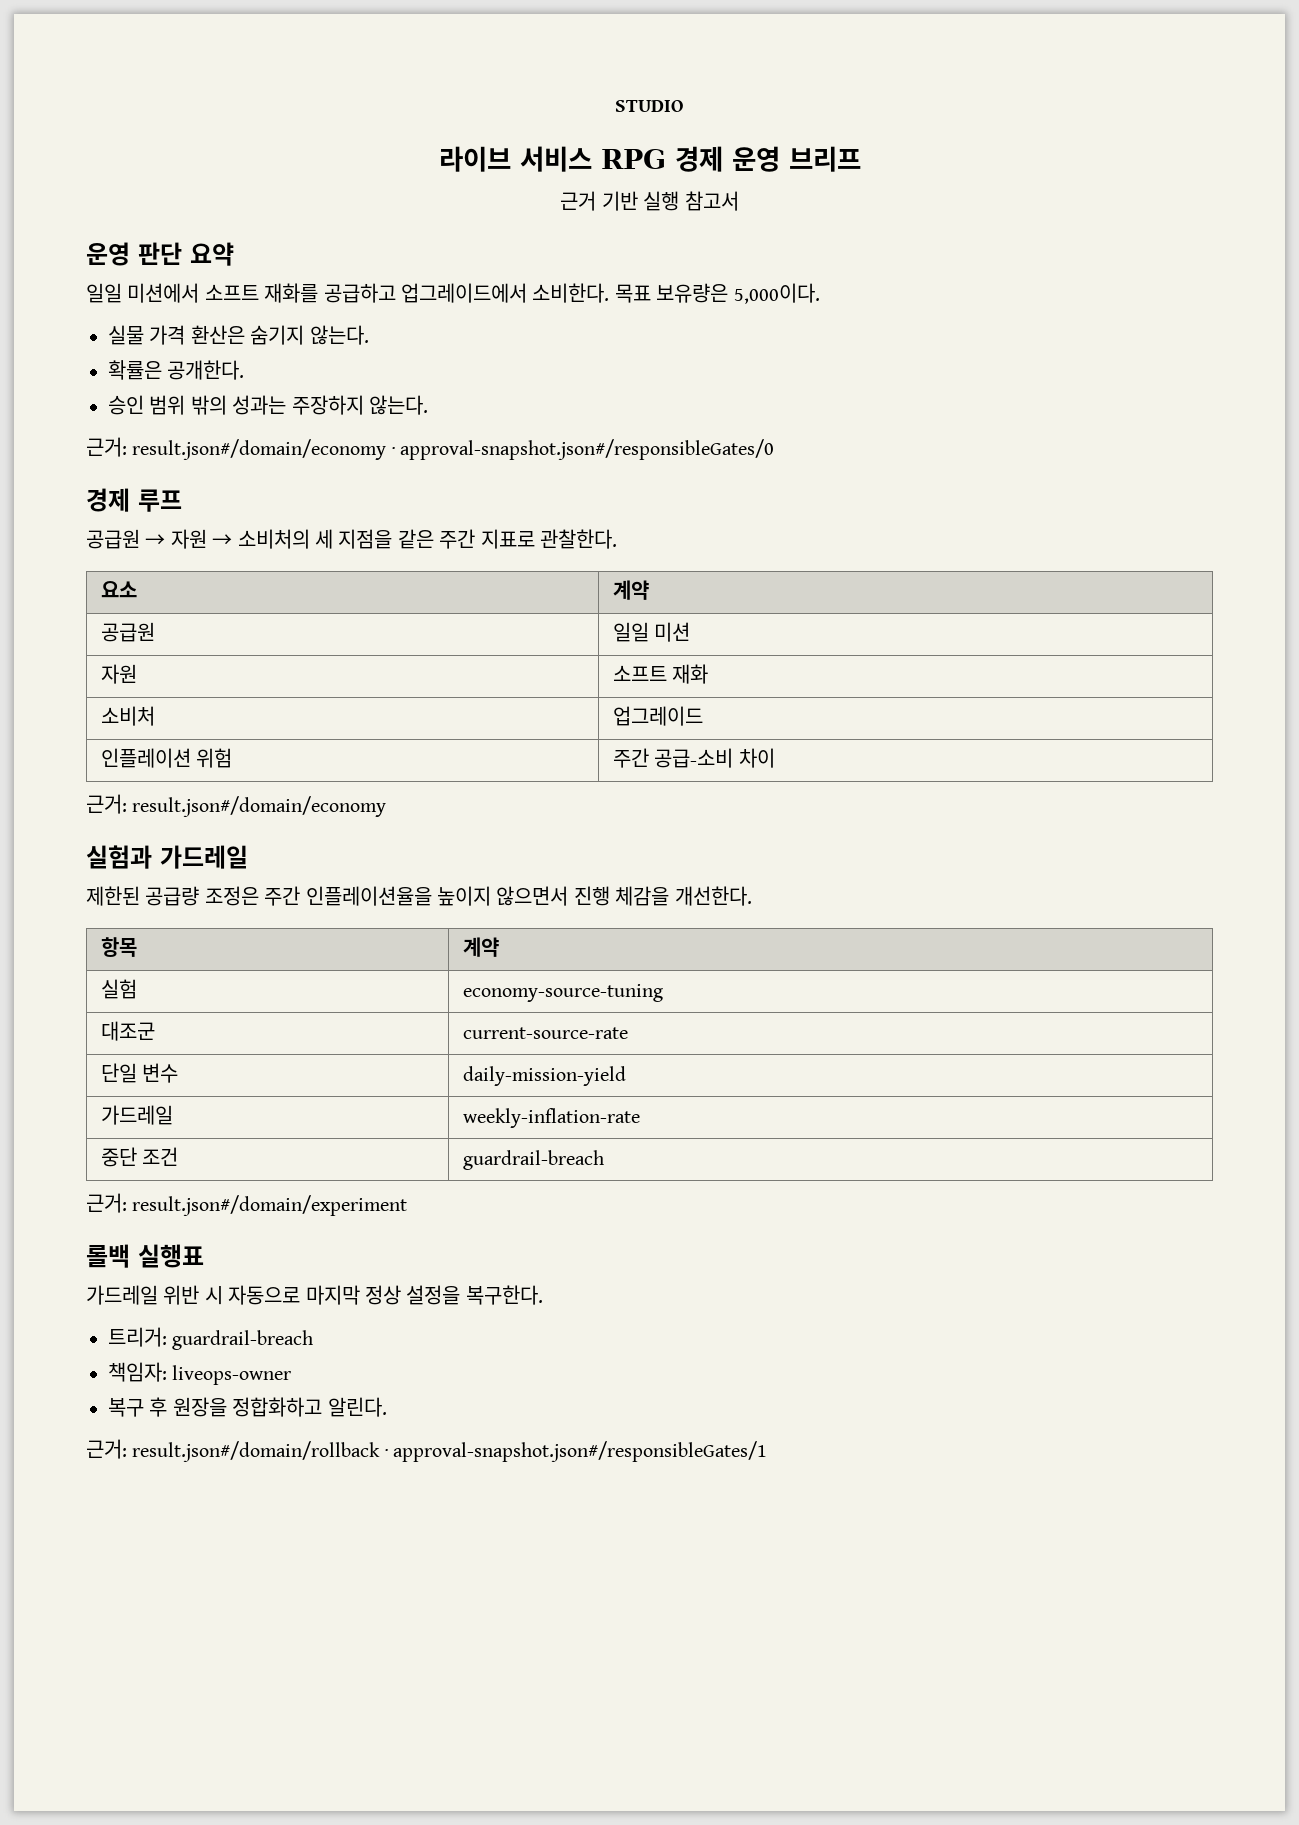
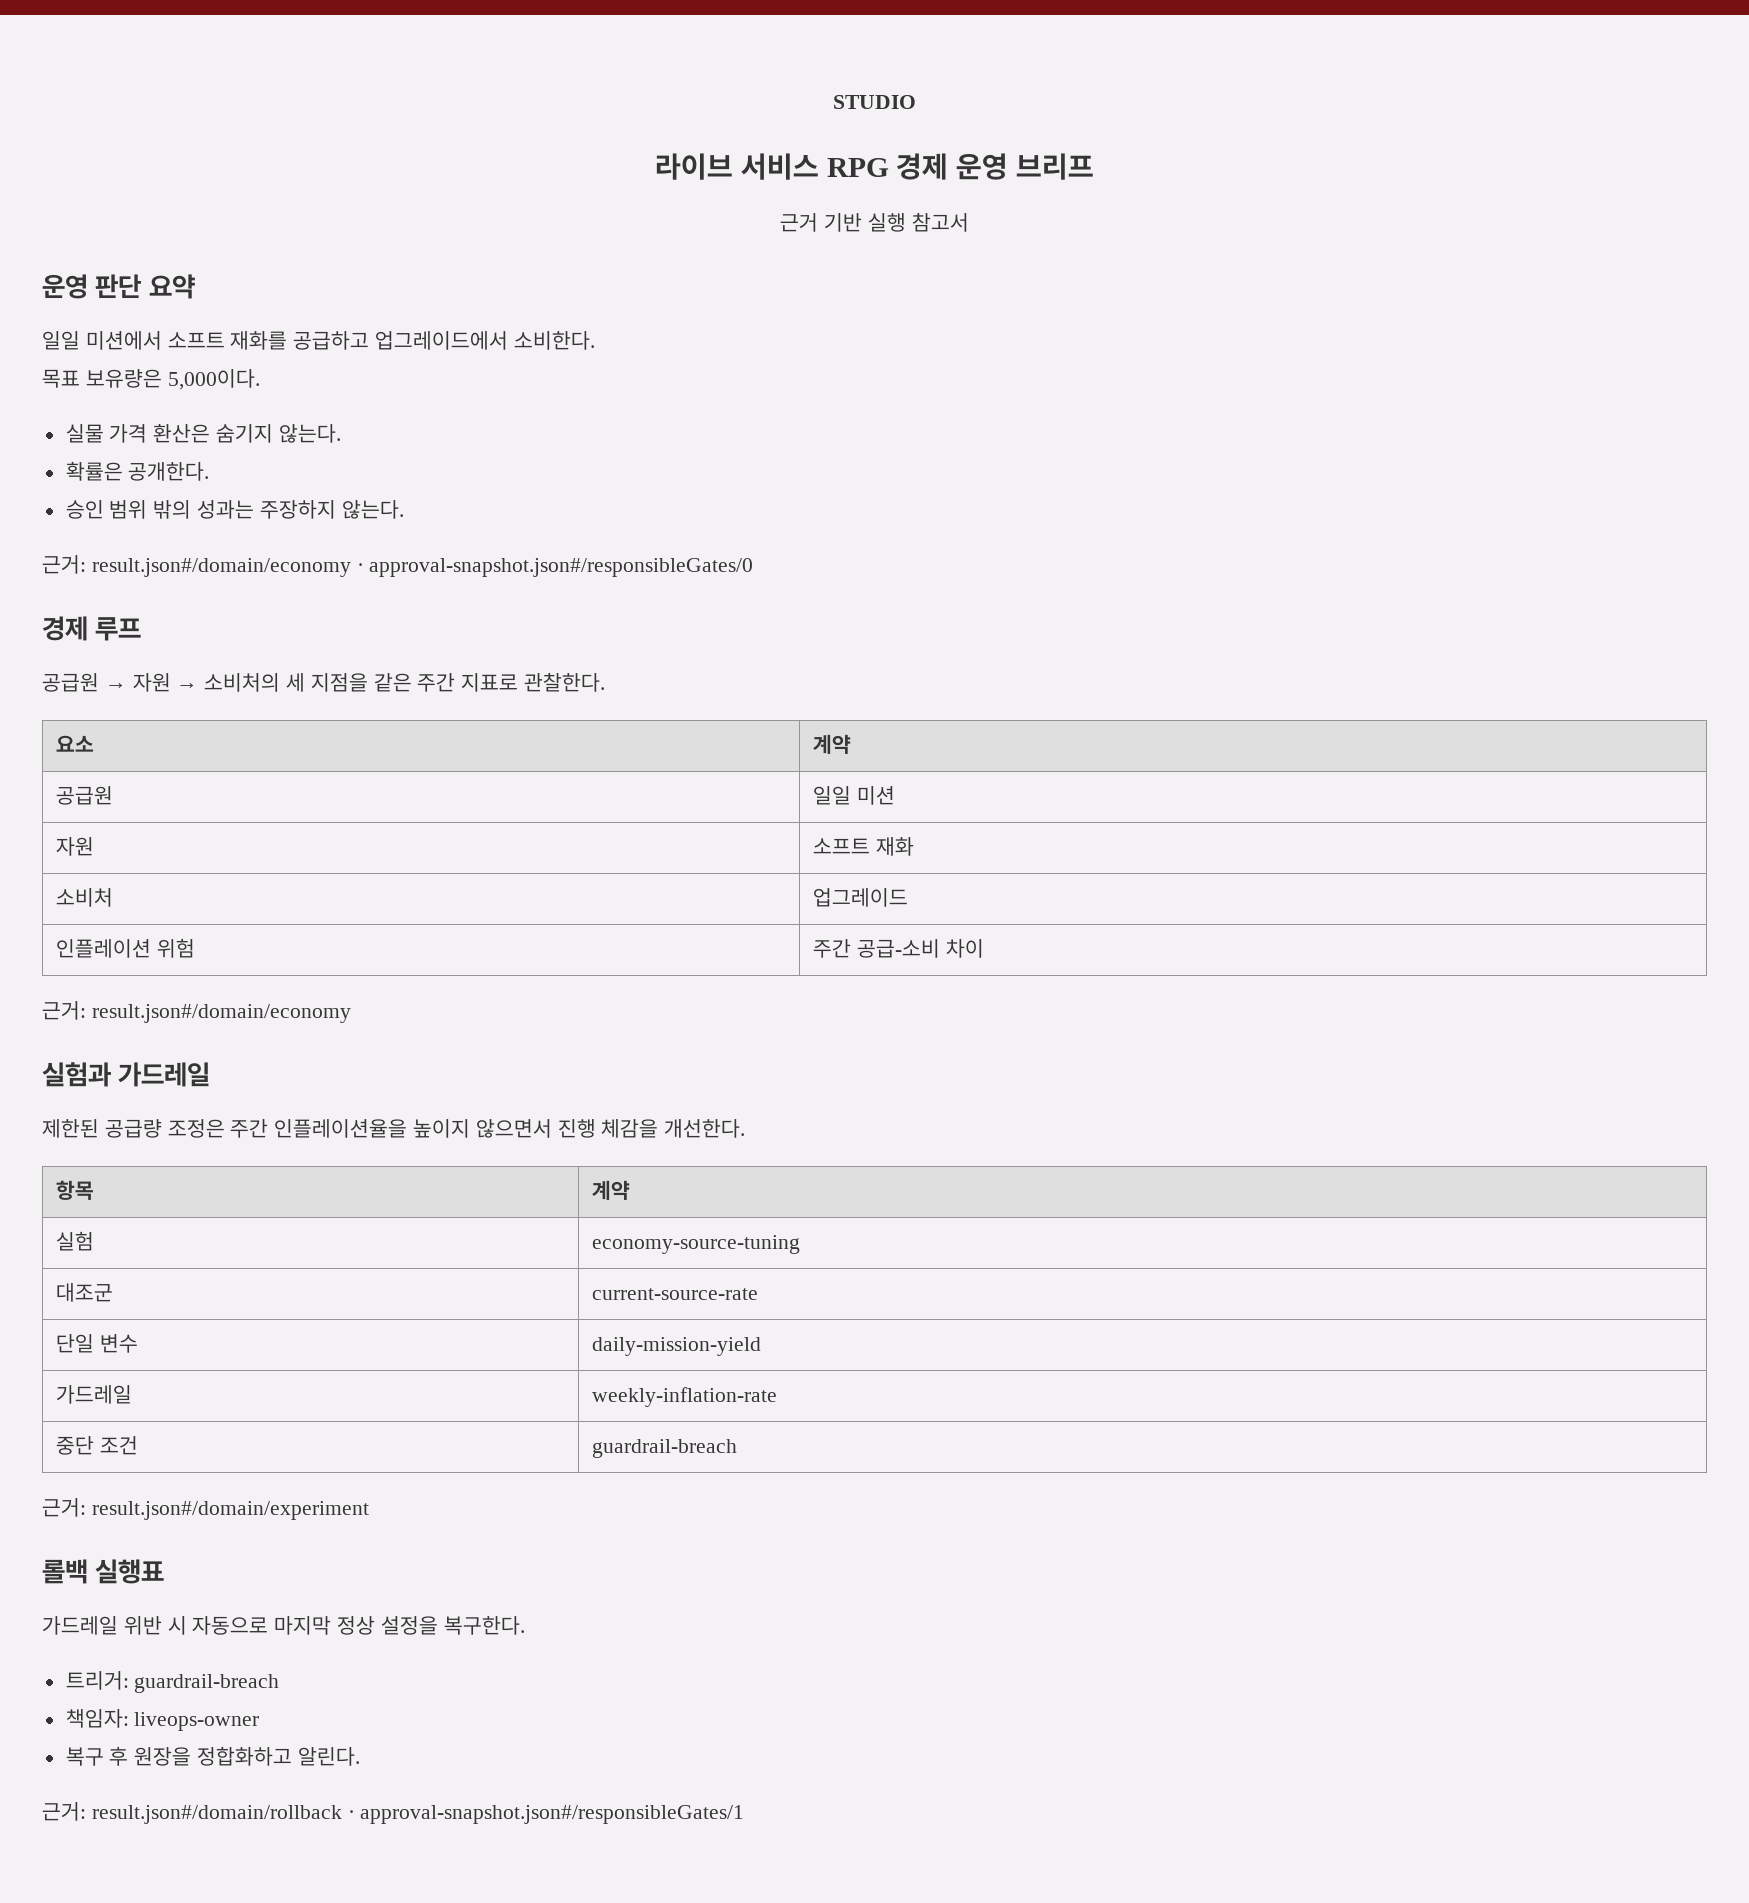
- 일일 미션에서 소프트 재화를 공급하고 업그레이드에서 소비한다. 목표 보유량은 5,000이다.
+ 일일 미션에서 소프트 재화를 공급하고 업그레이드에서 소비한다.
+ 목표 보유량은 5,000이다.

